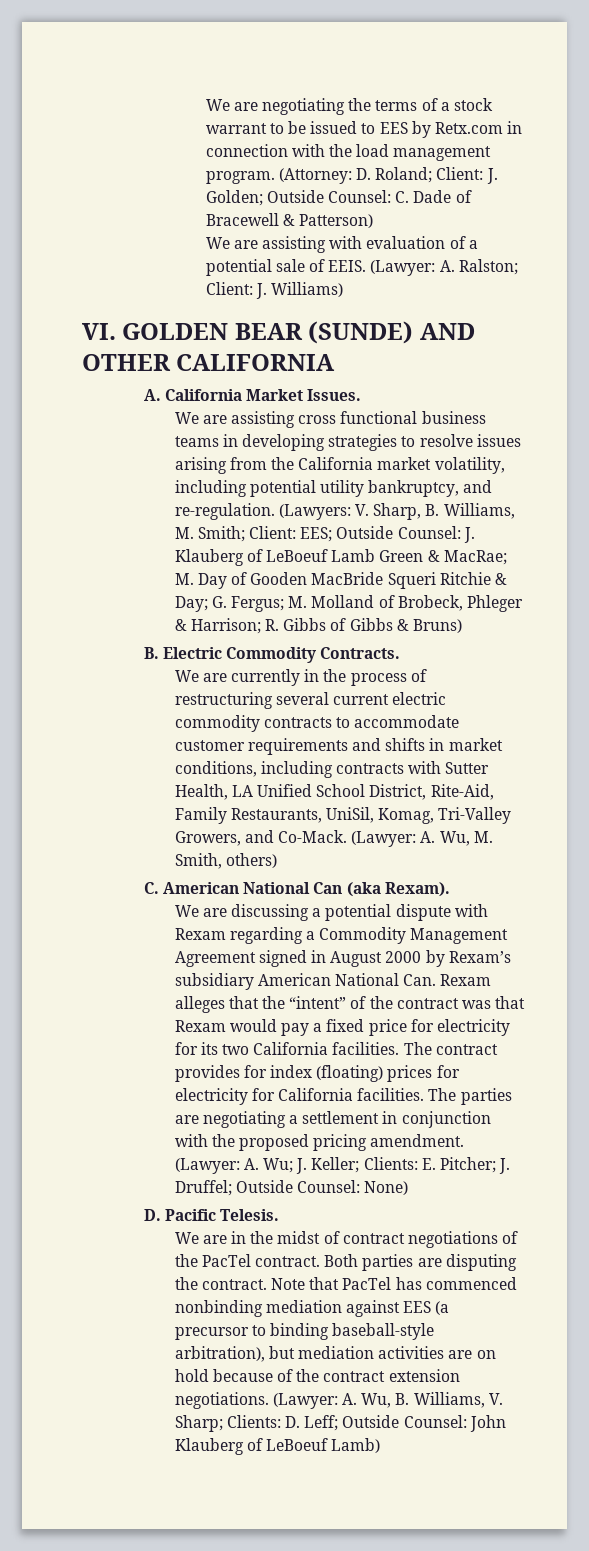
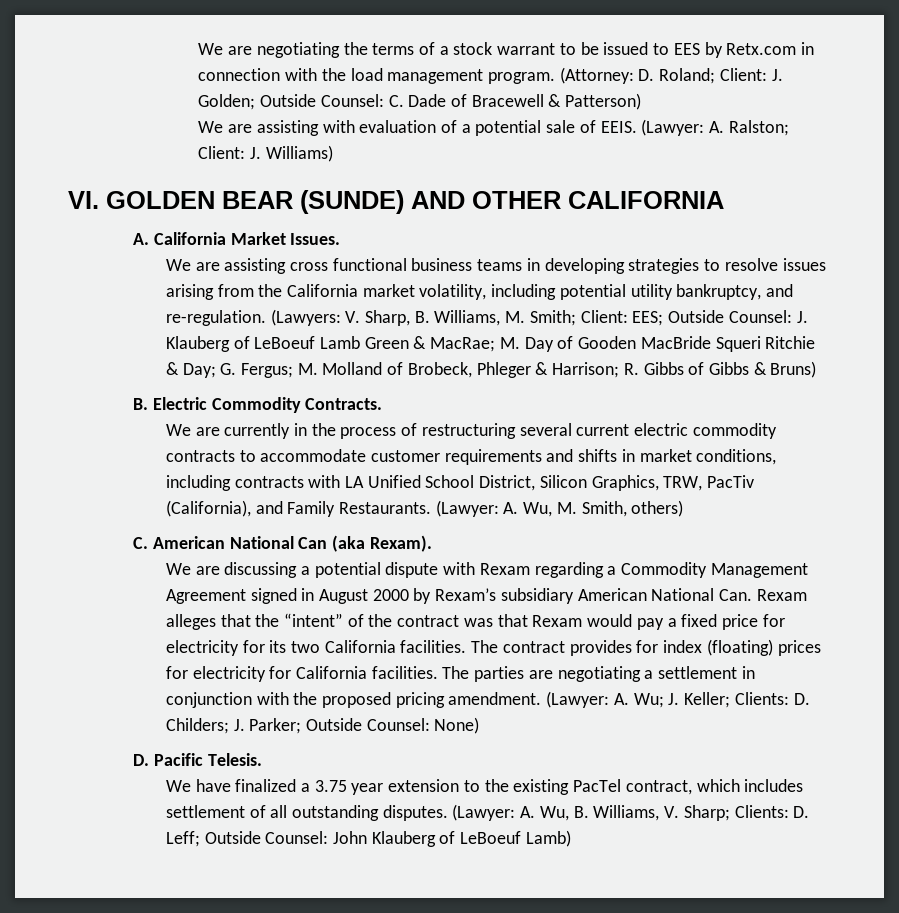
- We are currently in the process of restructuring several current electric commodity contracts to accommodate customer requirements and shifts in market conditions, including contracts with Sutter Health, LA Unified School District, Rite-Aid, Family Restaurants, UniSil, Komag, Tri-Valley Growers, and Co-Mack.
+ We are currently in the process of restructuring several current electric commodity contracts to accommodate customer requirements and shifts in market conditions, including contracts with LA Unified School District, Silicon Graphics, TRW, PacTiv (California), and Family Restaurants.
- (Lawyer: A. Wu; J. Keller; Clients: E. Pitcher; J. Druffel; Outside Counsel: None)
+ (Lawyer: A. Wu; J. Keller; Clients: D. Childers; J. Parker; Outside Counsel: None)
- We are in the midst of contract negotiations of the PacTel contract. Both parties are disputing the contract. Note that PacTel has commenced nonbinding mediation against EES (a precursor to binding baseball-style arbitration), but mediation activities are on hold because of the contract extension negotiations.
+ We have finalized a 3.75 year extension to the existing PacTel contract, which includes settlement of all outstanding disputes.

